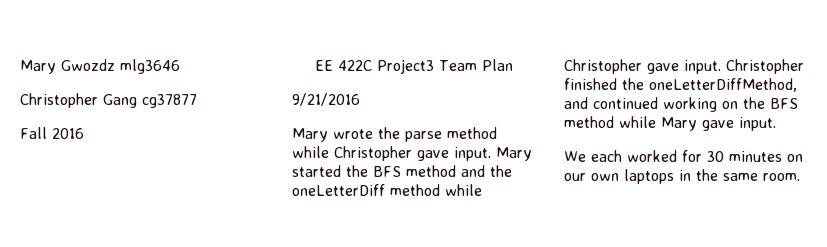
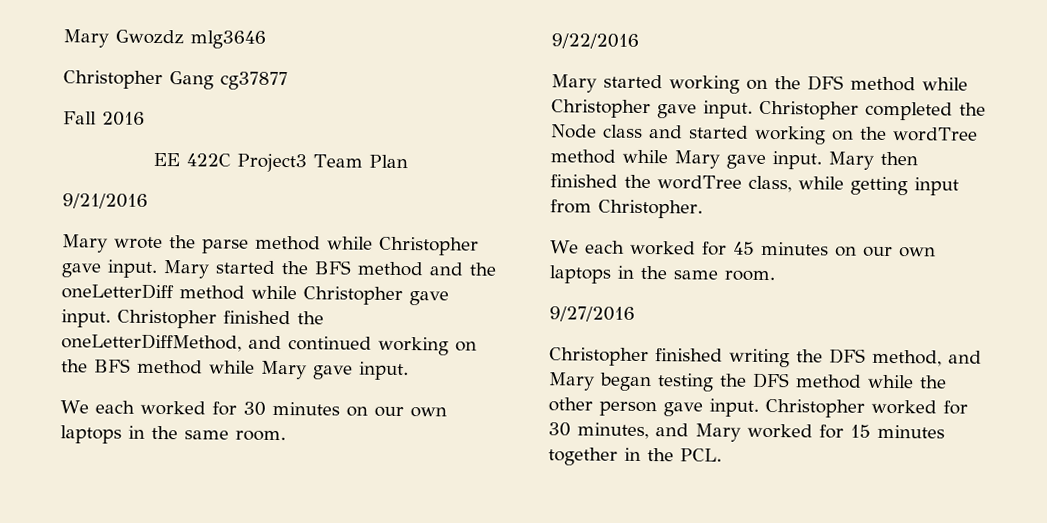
+ 9/22/2016
+ Mary started working on the DFS method while Christopher gave input. Christopher completed the Node class and started working on the wordTree method while Mary gave input. Mary then finished the wordTree class, while getting input from Christopher.
+ We each worked for 45 minutes on our own laptops in the same room.
+ 9/27/2016
+ Christopher finished writing the DFS method, and Mary began testing the DFS method while the other person gave input. Christopher worked for 30 minutes, and Mary worked for 15 minutes together in the PCL.

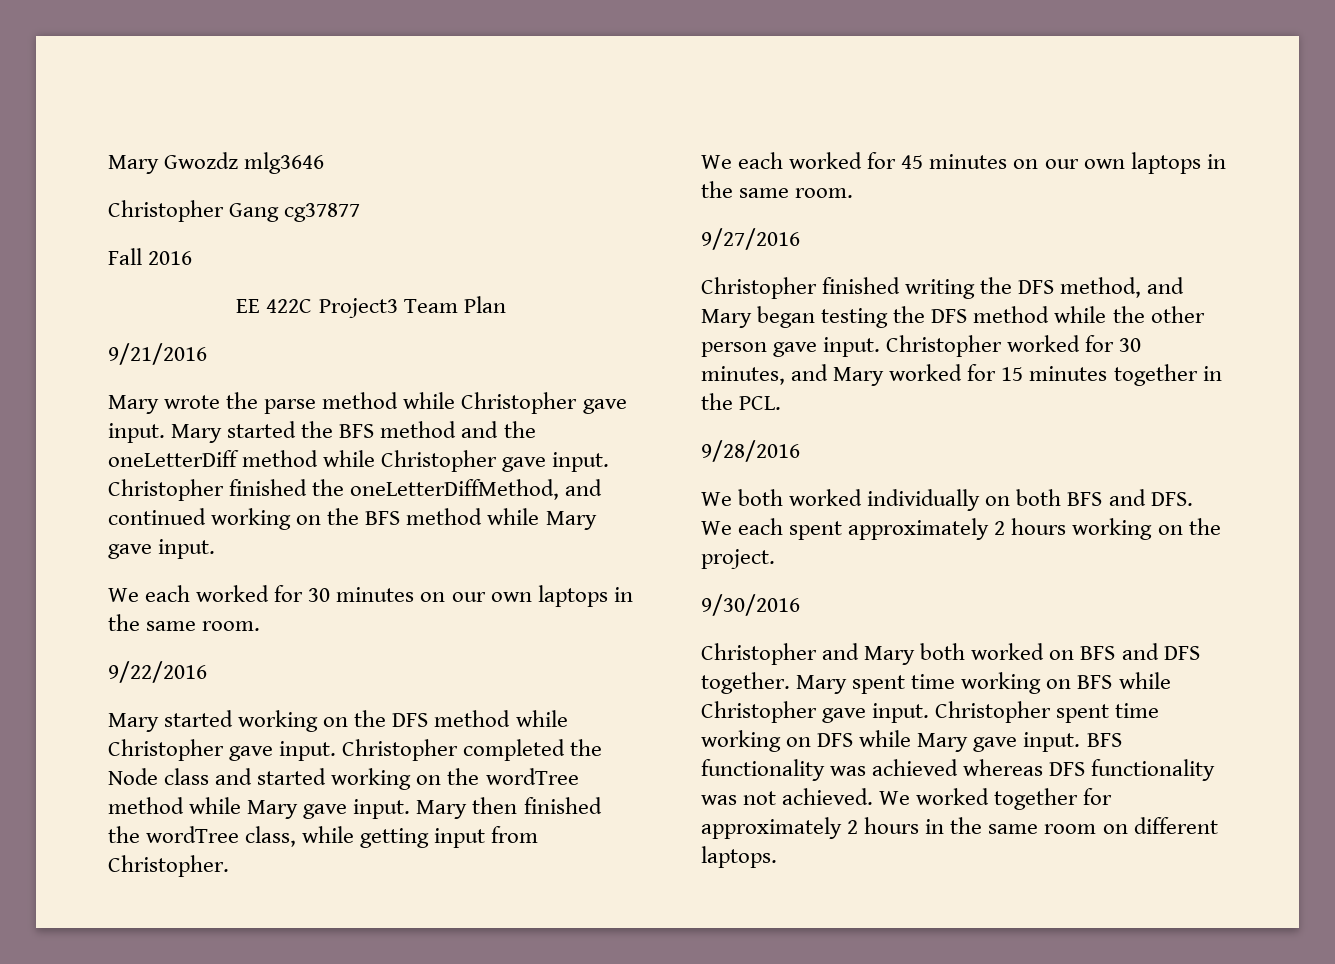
+ 9/28/2016
+ We both worked individually on both BFS and DFS. We each spent approximately 2 hours working on the project.
+ 9/30/2016
+ Christopher and Mary both worked on BFS and DFS together. Mary spent time working on BFS while Christopher gave input. Christopher spent time working on DFS while Mary gave input. BFS functionality was achieved whereas DFS functionality was not achieved. We worked together for approximately 2 hours in the same room on different laptops.

